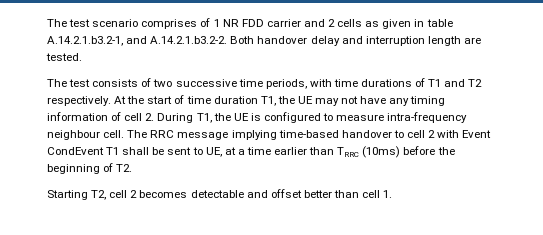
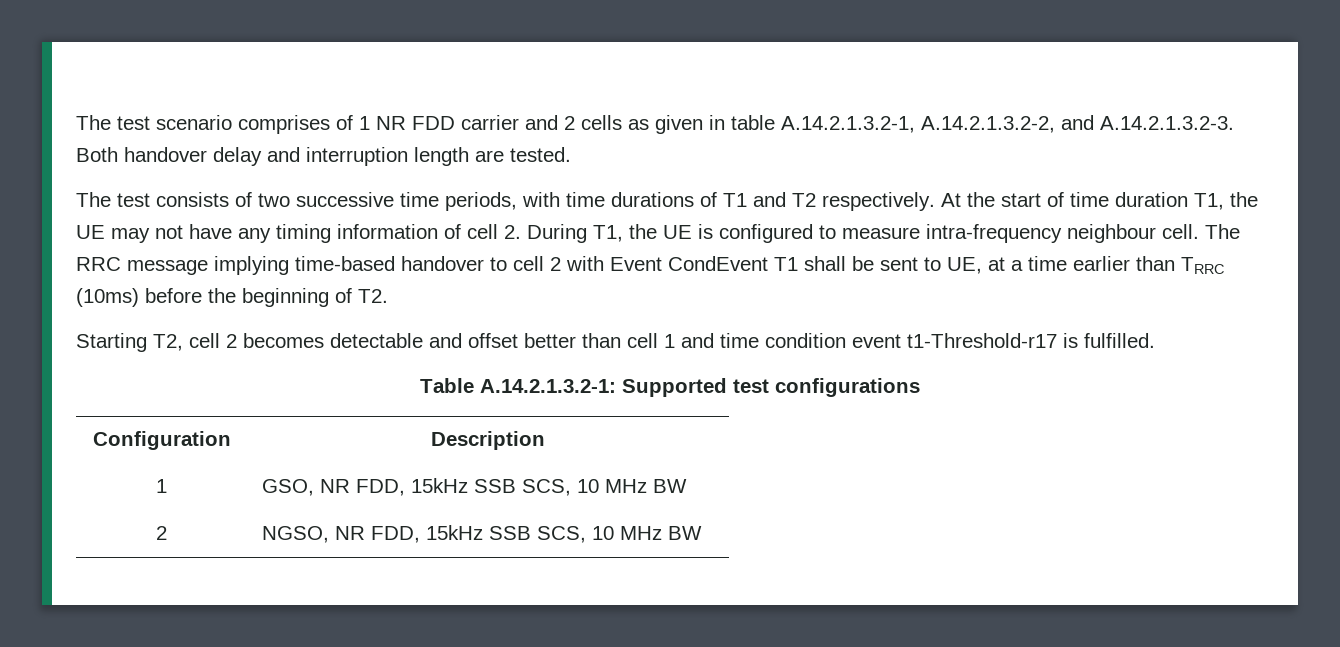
- The test scenario comprises of 1 NR FDD carrier and 2 cells as given in table A.14.2.1.b3.2-1, and A.14.2.1.b3.2-2. Both handover delay and interruption length are tested.
+ The test scenario comprises of 1 NR FDD carrier and 2 cells as given in table A.14.2.1.3.2-1, A.14.2.1.3.2-2, and A.14.2.1.3.2-3. Both handover delay and interruption length are tested.
- Starting T2, cell 2 becomes detectable and offset better than cell 1.
+ Starting T2, cell 2 becomes detectable and offset better than cell 1 and time condition event t1-Threshold-r17 is fulfilled.
+ Table A.14.2.1.3.2-1: Supported test configurations
+ Configuration | Description
+ 1 | GSO, NR FDD, 15kHz SSB SCS, 10 MHz BW
+ 2 | NGSO, NR FDD, 15kHz SSB SCS, 10 MHz BW

